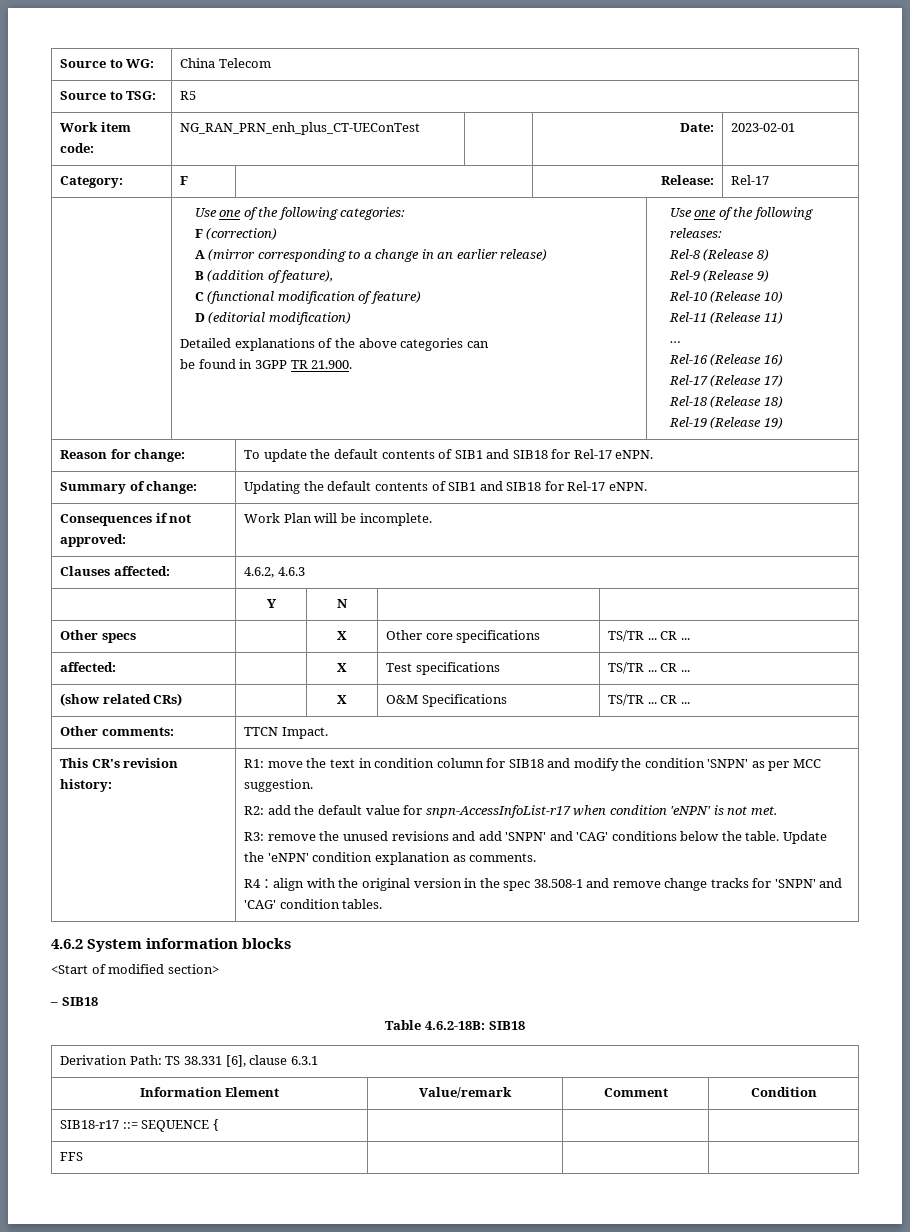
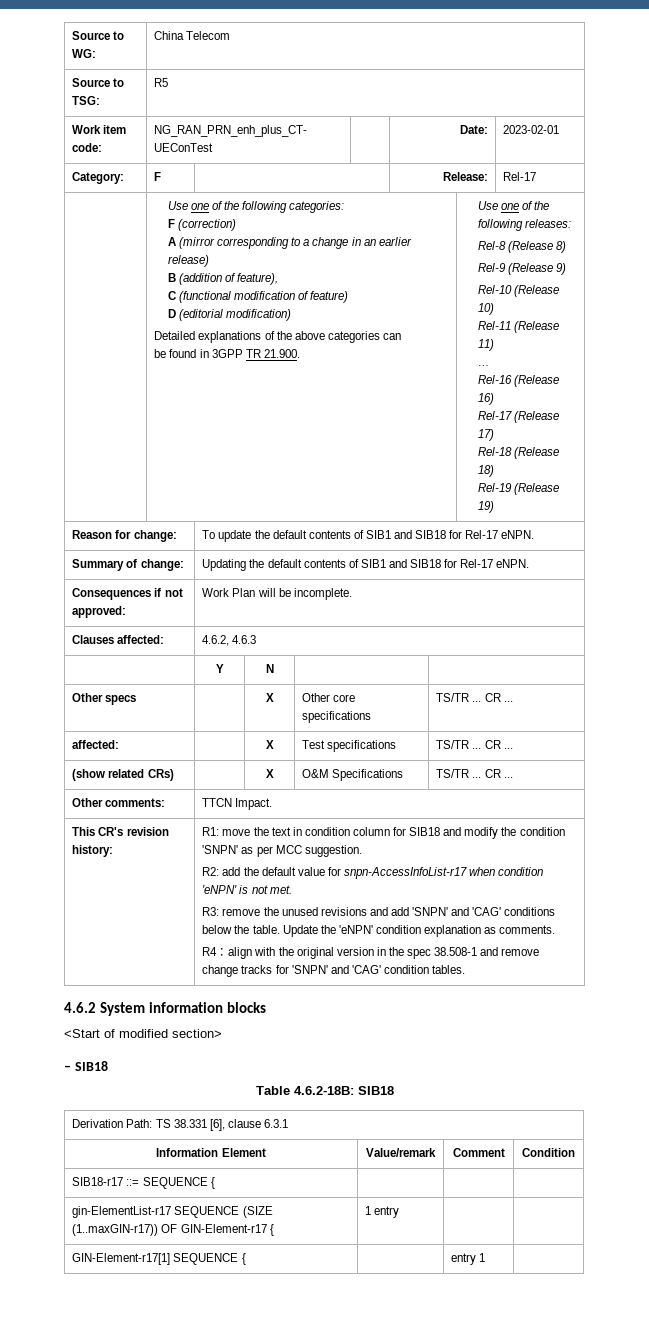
- FFS | | |
+ gin-ElementList-r17 SEQUENCE (SIZE (1..maxGIN-r17)) OF GIN-Element-r17 { | 1 entry | |
+ GIN-Element-r17[1] SEQUENCE { | | entry 1 |

